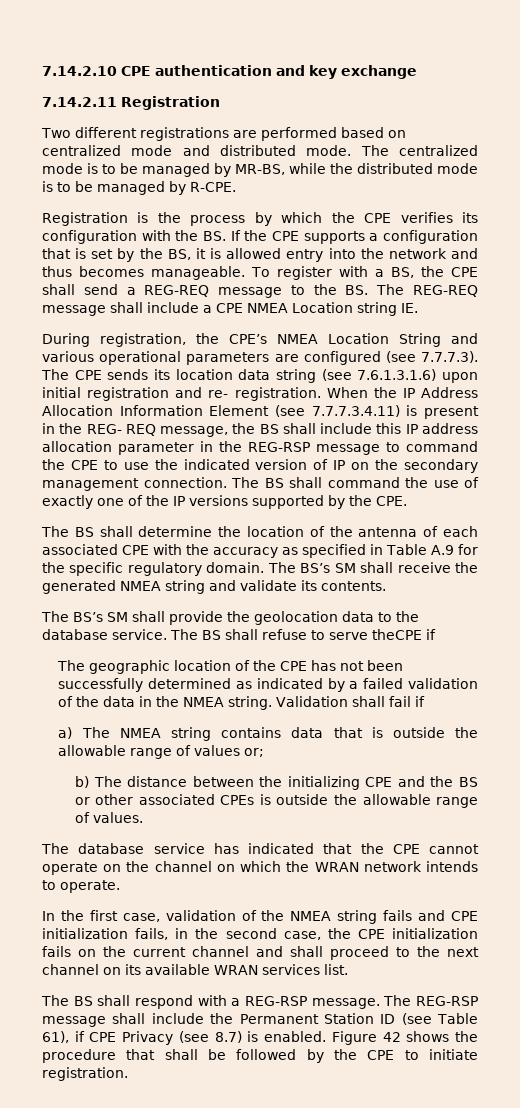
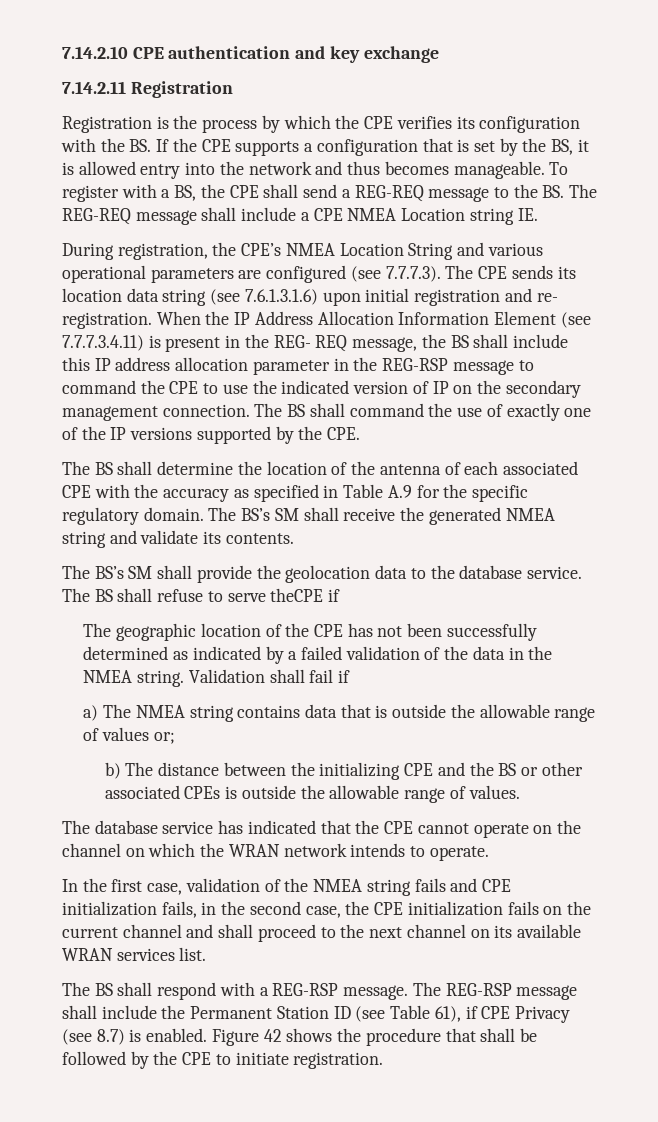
- Two different registrations are performed based on centralized mode and distributed mode. The centralized mode is to be managed by MR-BS, while the distributed mode is to be managed by R-CPE.

